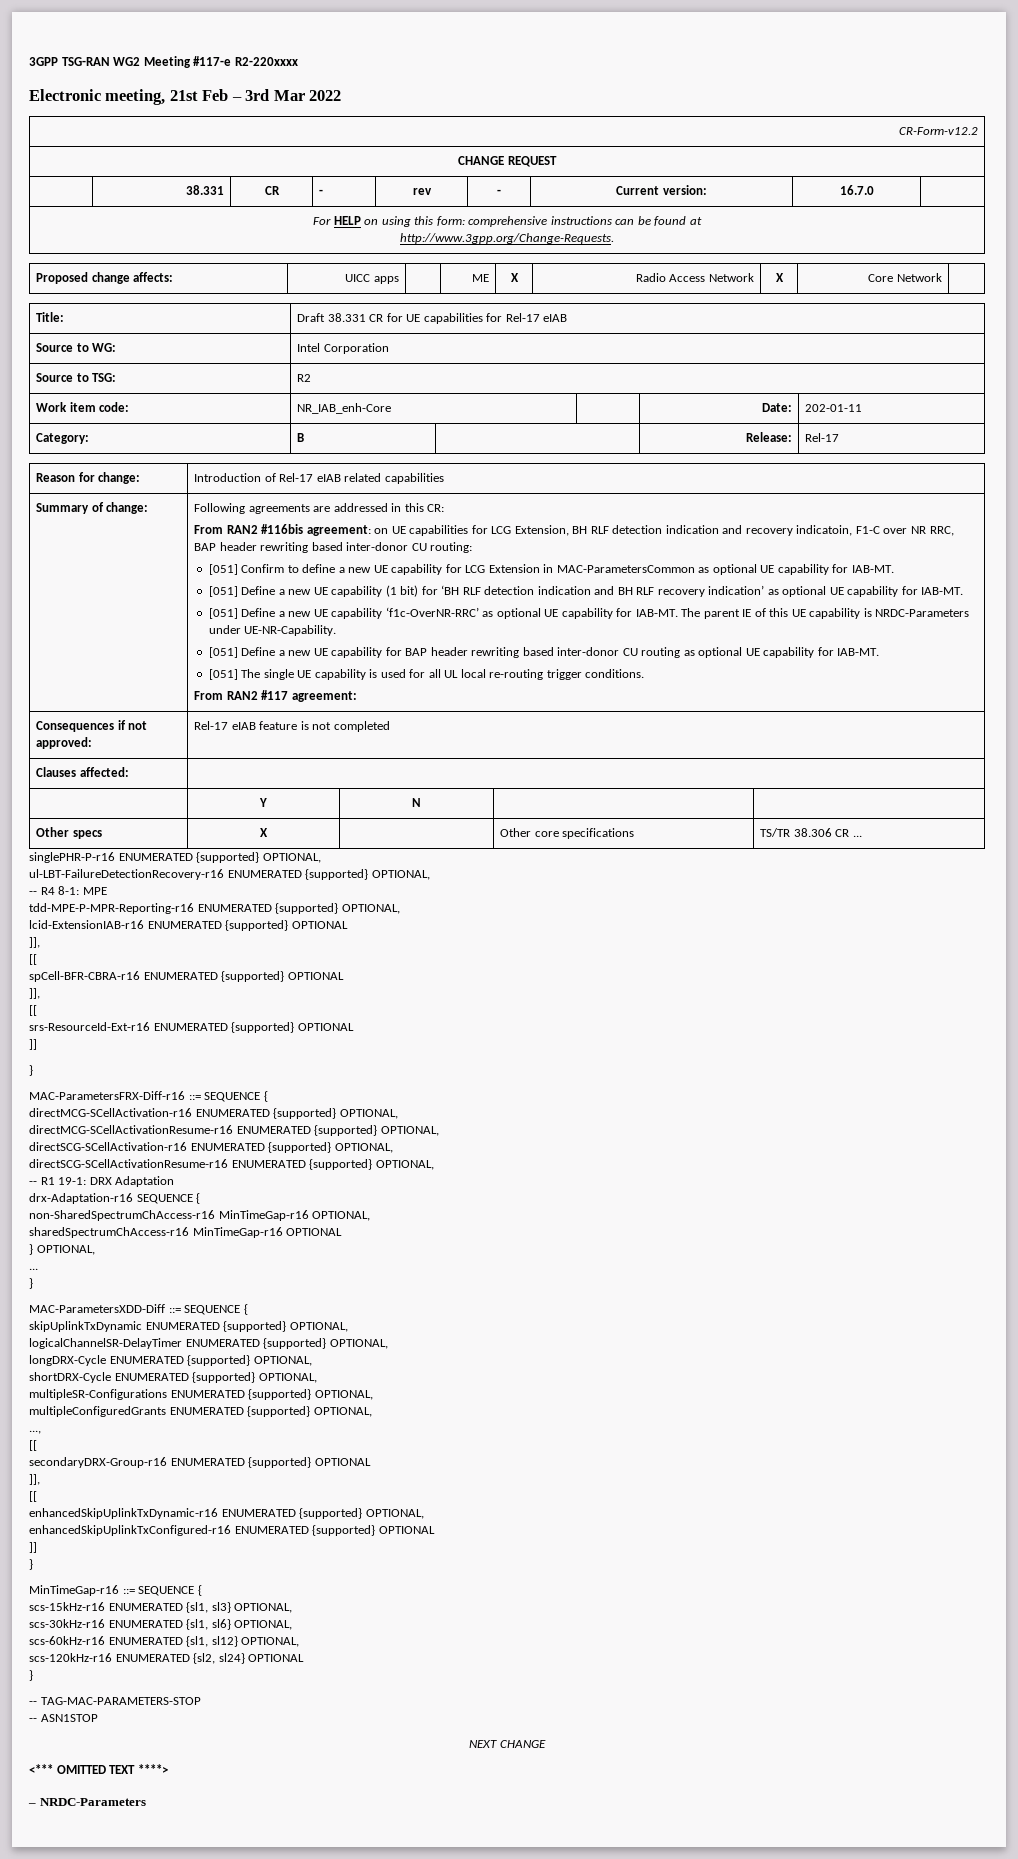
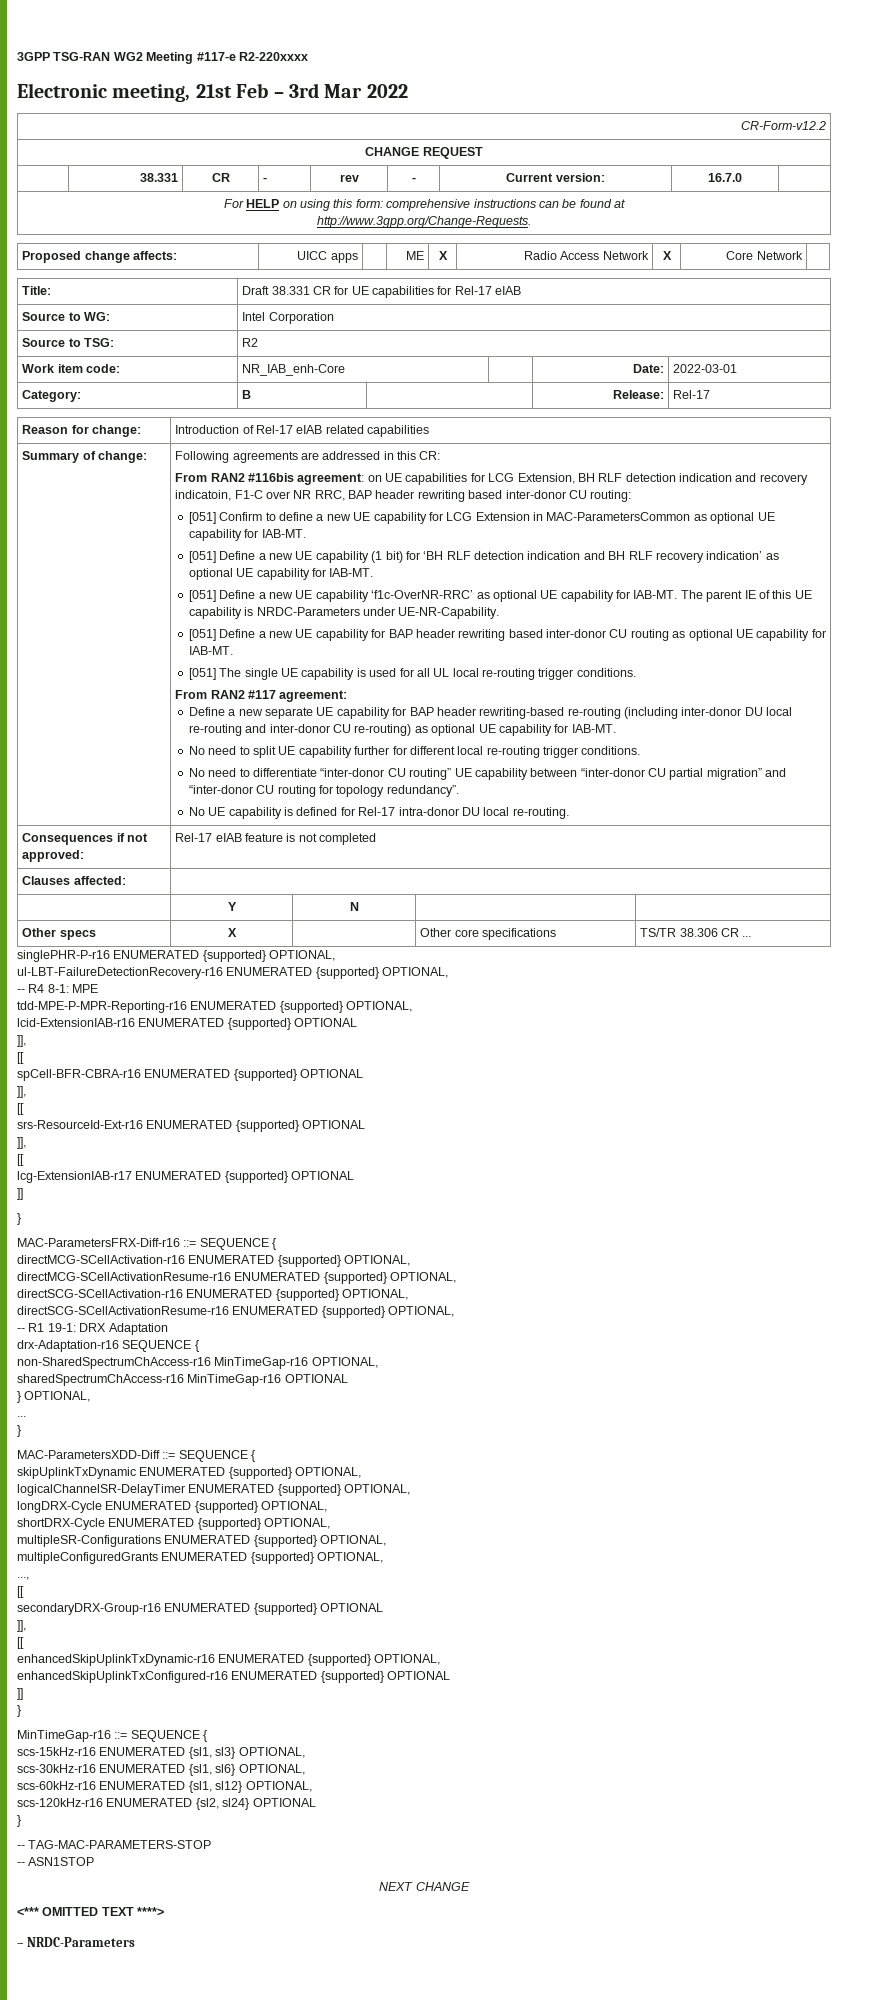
- Work item code: | NR_IAB_enh-Core | | Date: | 202-01-11
+ Work item code: | NR_IAB_enh-Core | | Date: | 2022-03-01
+ Define a new separate UE capability for BAP header rewriting-based re-routing (including inter-donor DU local re-routing and inter-donor CU re-routing) as optional UE capability for IAB-MT.
+ No need to split UE capability further for different local re-routing trigger conditions.
+ No need to differentiate “inter-donor CU routing” UE capability between “inter-donor CU partial migration” and “inter-donor CU routing for topology redundancy”.
+ No UE capability is defined for Rel-17 intra-donor DU local re-routing.
  srs-ResourceId-Ext-r16 ENUMERATED {supported} OPTIONAL
+ ]],
+ [[
+ lcg-ExtensionIAB-r17 ENUMERATED {supported} OPTIONAL

